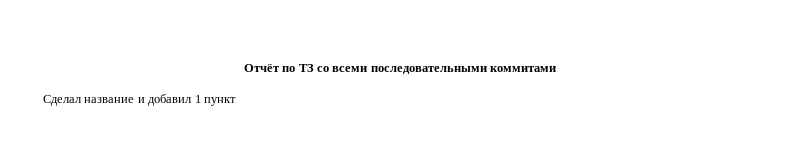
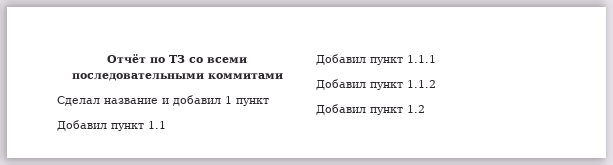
+ Добавил пункт 1.1
+ Добавил пункт 1.1.1
+ Добавил пункт 1.1.2
+ Добавил пункт 1.2

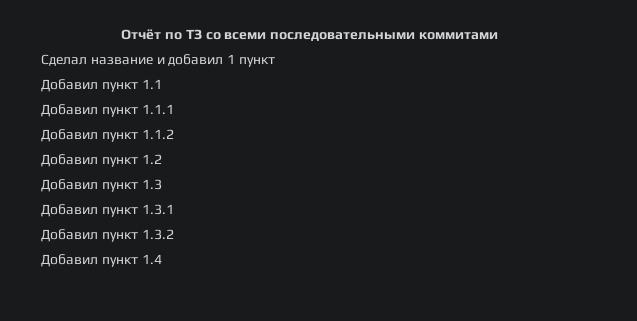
+ Добавил пункт 1.3
+ Добавил пункт 1.3.1
+ Добавил пункт 1.3.2
+ Добавил пункт 1.4

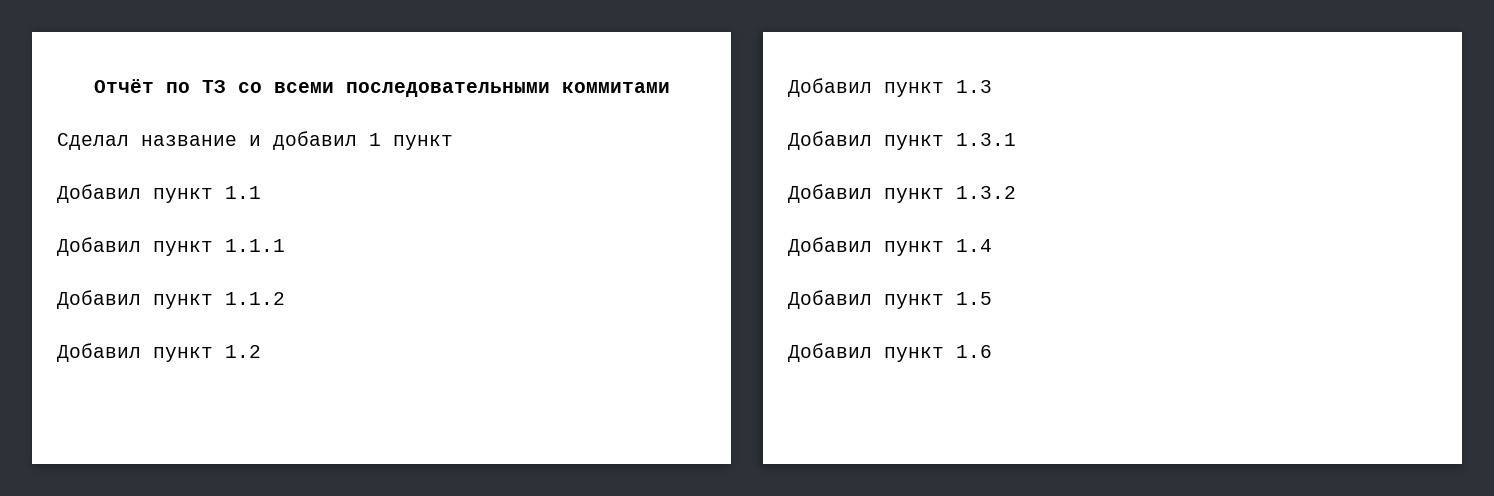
+ Добавил пункт 1.5
+ Добавил пункт 1.6

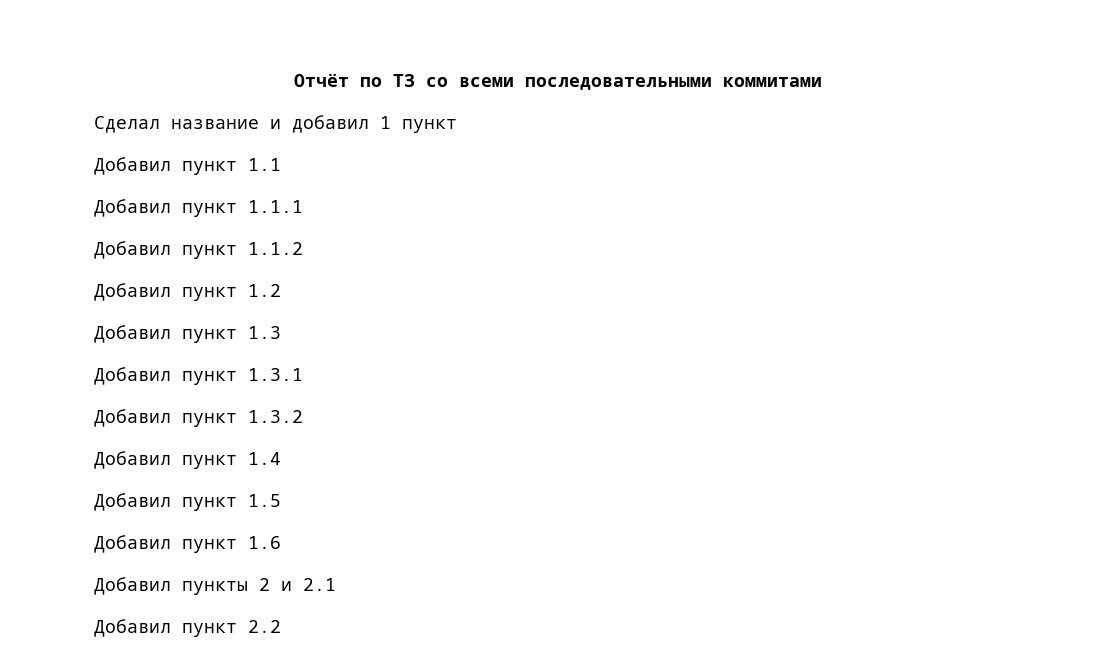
+ Добавил пункты 2 и 2.1
+ Добавил пункт 2.2

